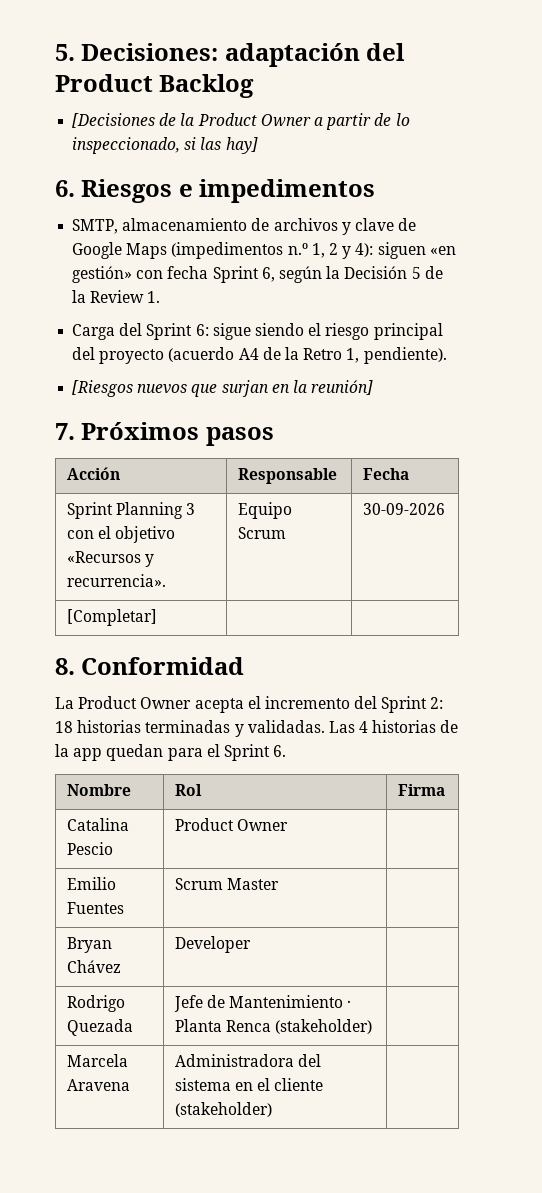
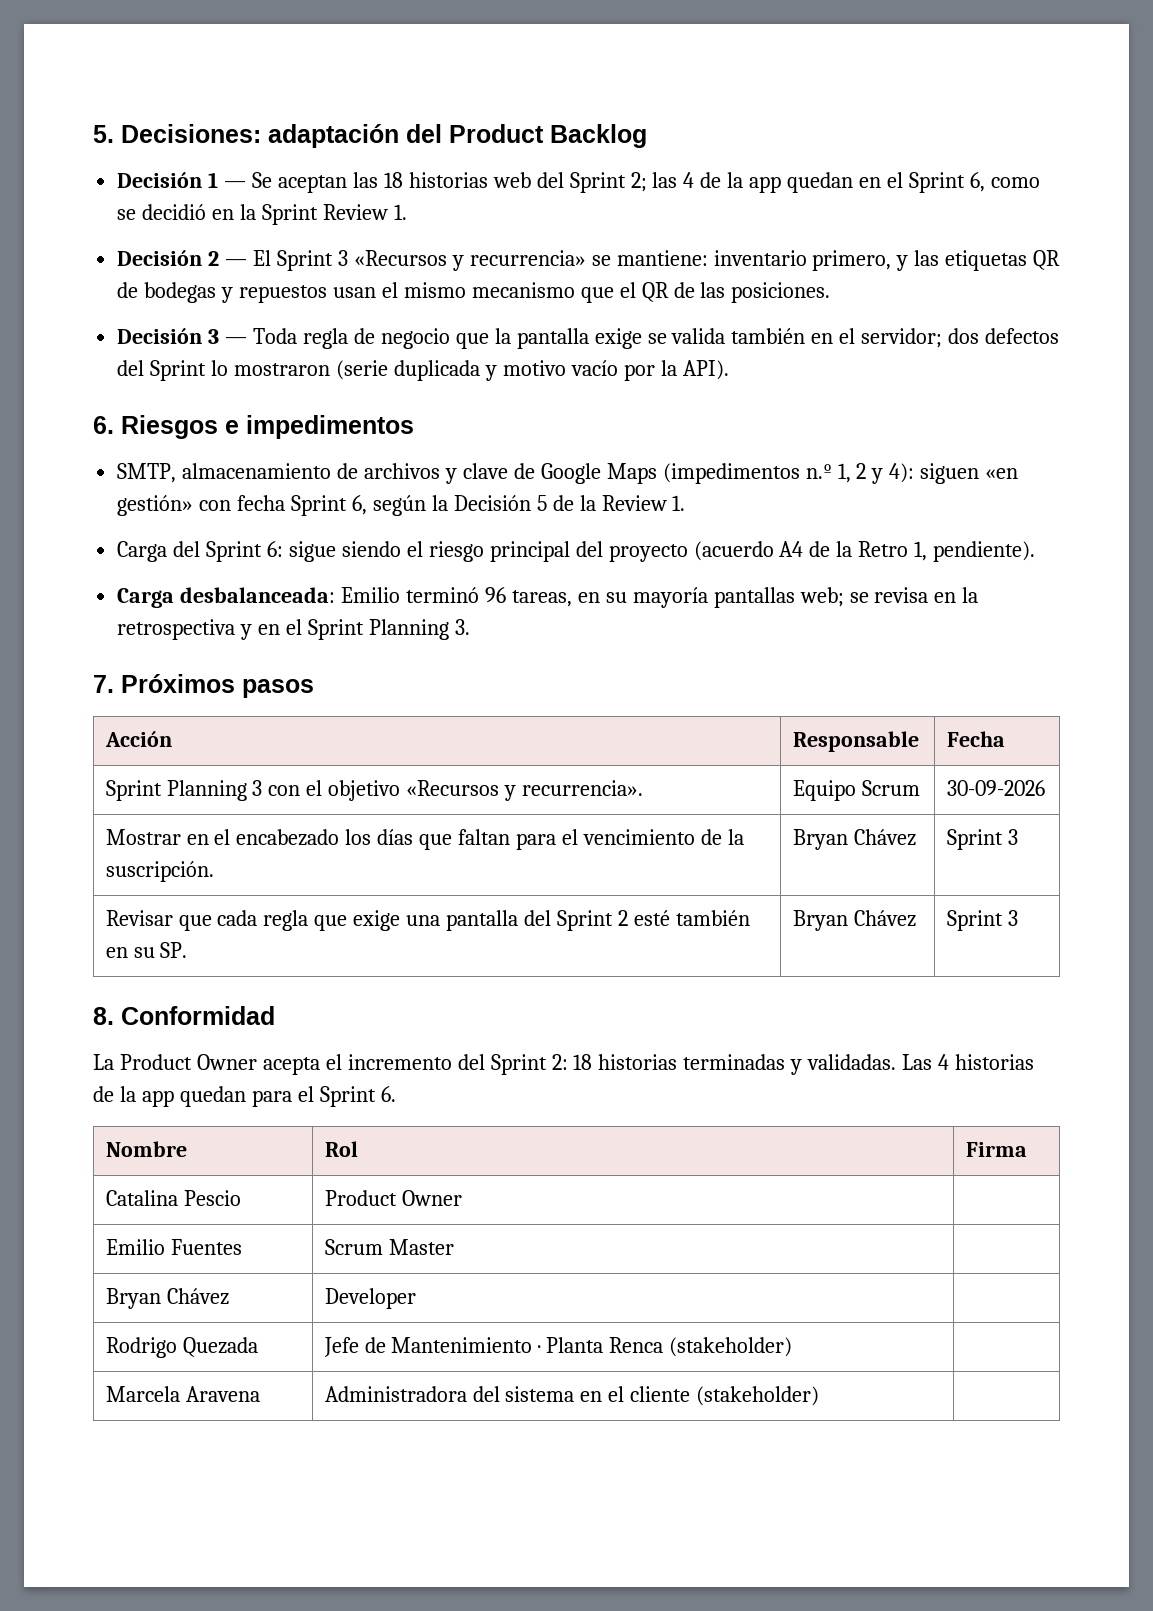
- [Decisiones de la Product Owner a partir de lo inspeccionado, si las hay]
+ Decisión 1 — Se aceptan las 18 historias web del Sprint 2; las 4 de la app quedan en el Sprint 6, como se decidió en la Sprint Review 1.
+ Decisión 2 — El Sprint 3 «Recursos y recurrencia» se mantiene: inventario primero, y las etiquetas QR de bodegas y repuestos usan el mismo mecanismo que el QR de las posiciones.
+ Decisión 3 — Toda regla de negocio que la pantalla exige se valida también en el servidor; dos defectos del Sprint lo mostraron (serie duplicada y motivo vacío por la API).
- [Riesgos nuevos que surjan en la reunión]
+ Carga desbalanceada: Emilio terminó 96 tareas, en su mayoría pantallas web; se revisa en la retrospectiva y en el Sprint Planning 3.
- [Completar] | |
+ Mostrar en el encabezado los días que faltan para el vencimiento de la suscripción. | Bryan Chávez | Sprint 3
+ Revisar que cada regla que exige una pantalla del Sprint 2 esté también en su SP. | Bryan Chávez | Sprint 3

